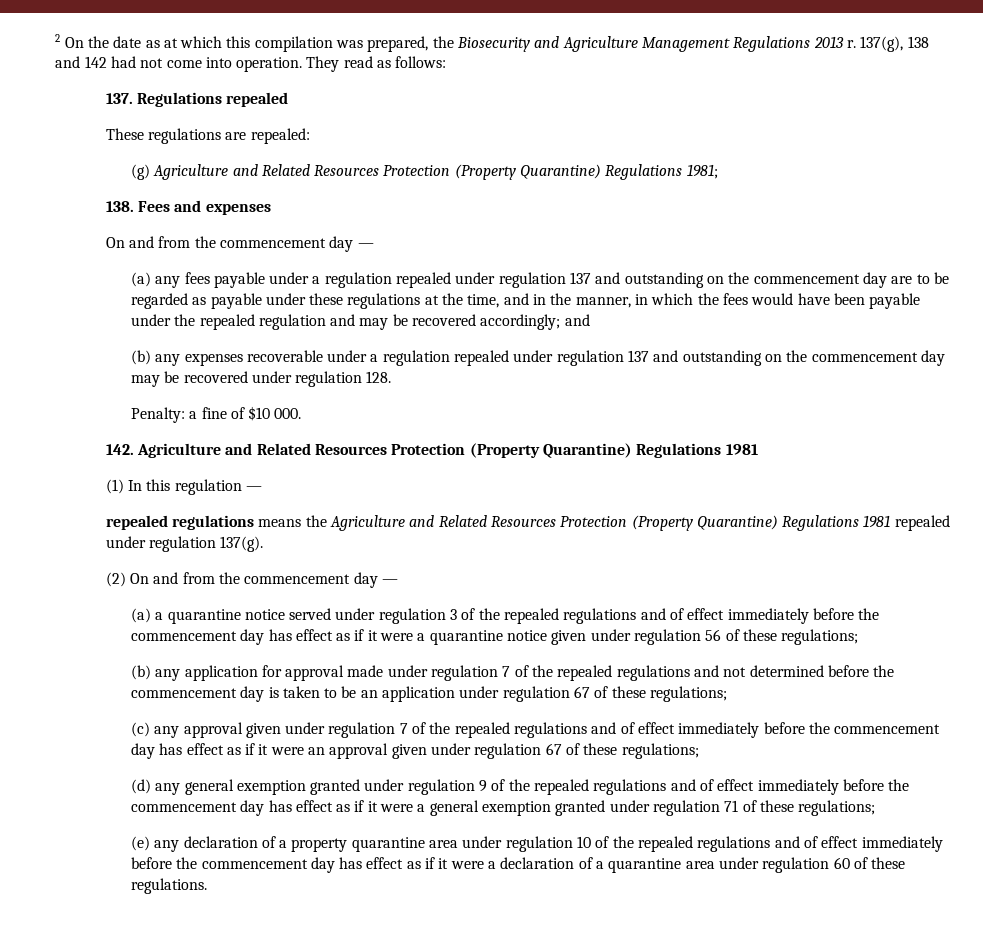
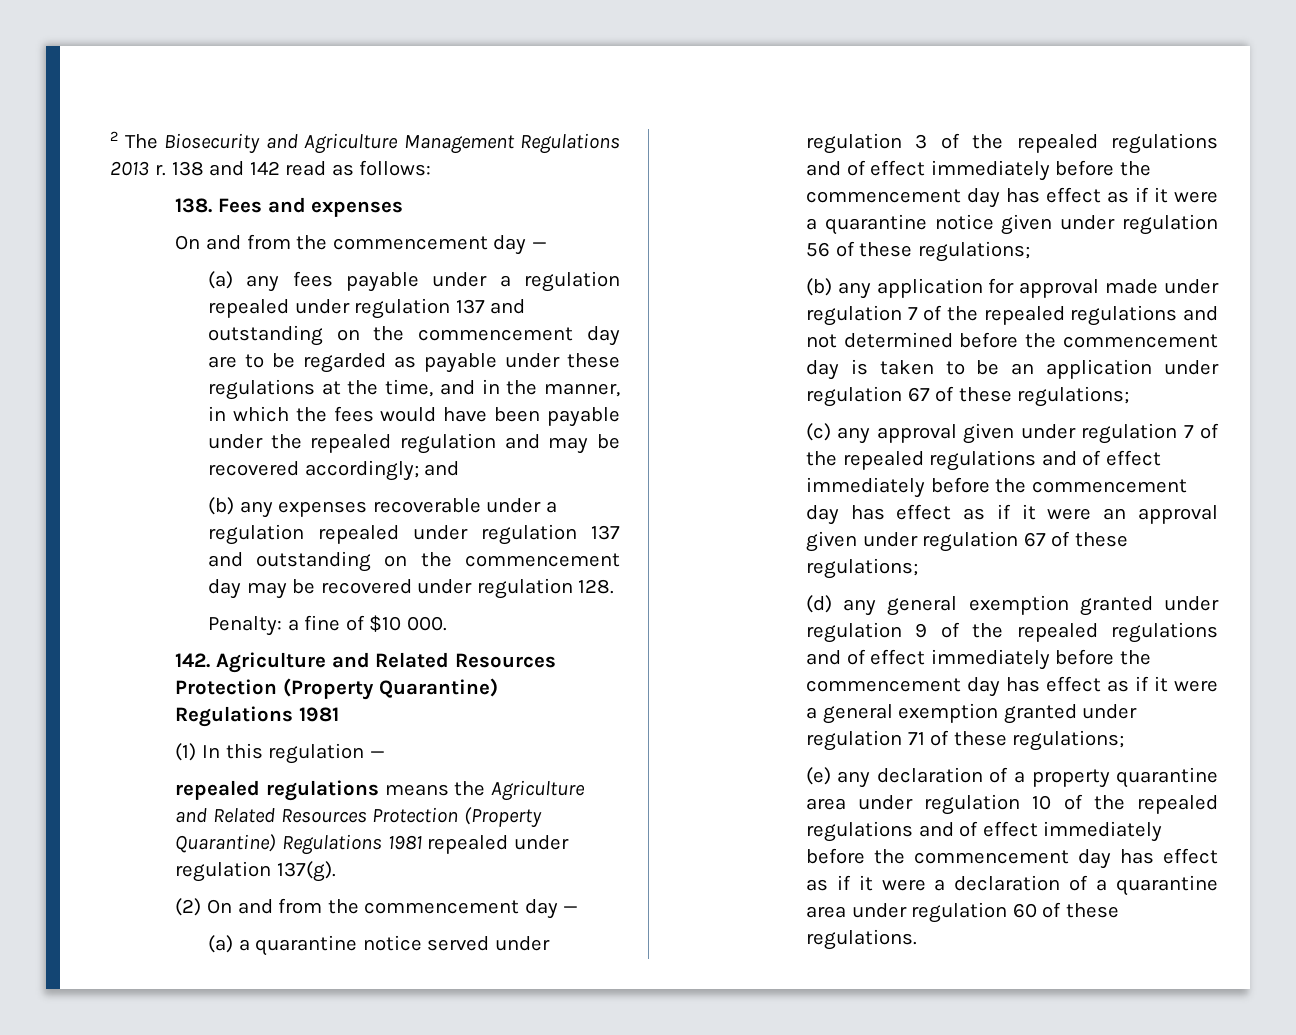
- 2 On the date as at which this compilation was prepared, the Biosecurity and Agriculture Management Regulations 2013 r.
+ 2 The Biosecurity and Agriculture Management Regulations 2013 r.
- 137(g), 138 and 142 had not come into operation. They read as follows:
- 137. Regulations repealed
- These regulations are repealed:
- (g) Agriculture and Related Resources Protection (Property Quarantine) Regulations 1981;
+ 138 and 142 read as follows:

